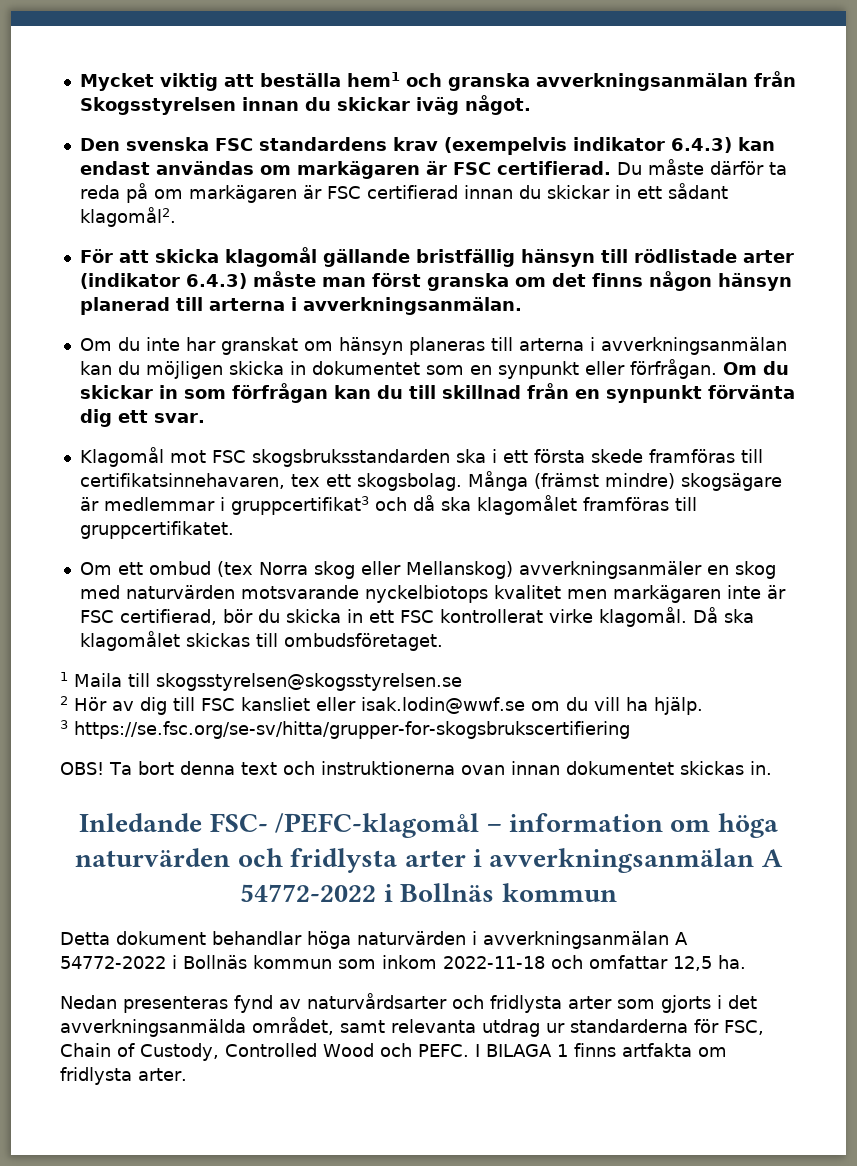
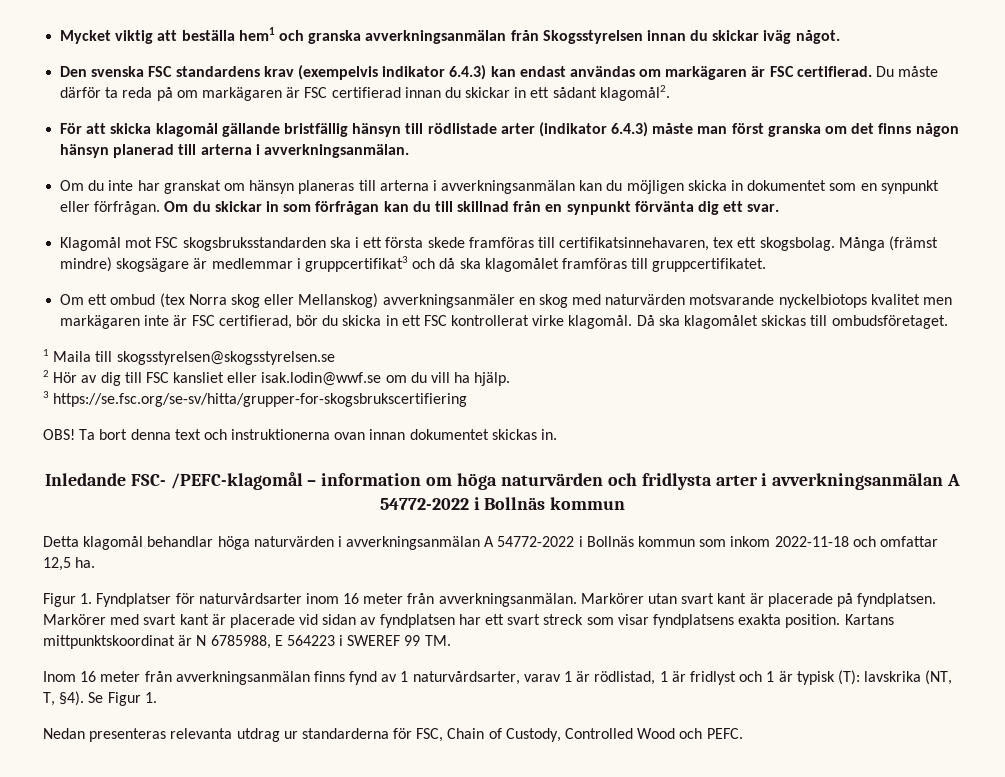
- Detta dokument behandlar höga naturvärden i avverkningsanmälan A 54772-2022 i Bollnäs kommun som inkom 2022-11-18 och omfattar 12,5 ha.
+ Detta klagomål behandlar höga naturvärden i avverkningsanmälan A 54772-2022 i Bollnäs kommun som inkom 2022-11-18 och omfattar 12,5 ha.
- Nedan presenteras fynd av naturvårdsarter och fridlysta arter som gjorts i det avverkningsanmälda området, samt relevanta utdrag ur standarderna för FSC, Chain of Custody, Controlled Wood och PEFC. I BILAGA 1 finns artfakta om fridlysta arter.
+ Figur 1. Fyndplatser för naturvårdsarter inom 16 meter från avverkningsanmälan. Markörer utan svart kant är placerade på fyndplatsen. Markörer med svart kant är placerade vid sidan av fyndplatsen har ett svart streck som visar fyndplatsens exakta position. Kartans mittpunktskoordinat är N 6785988, E 564223 i SWEREF 99 TM.
+ Inom 16 meter från avverkningsanmälan finns fynd av 1 naturvårdsarter, varav 1 är rödlistad, 1 är fridlyst och 1 är typisk (T): lavskrika (NT, T, §4). Se Figur 1.
+ Nedan presenteras relevanta utdrag ur standarderna för FSC, Chain of Custody, Controlled Wood och PEFC.

